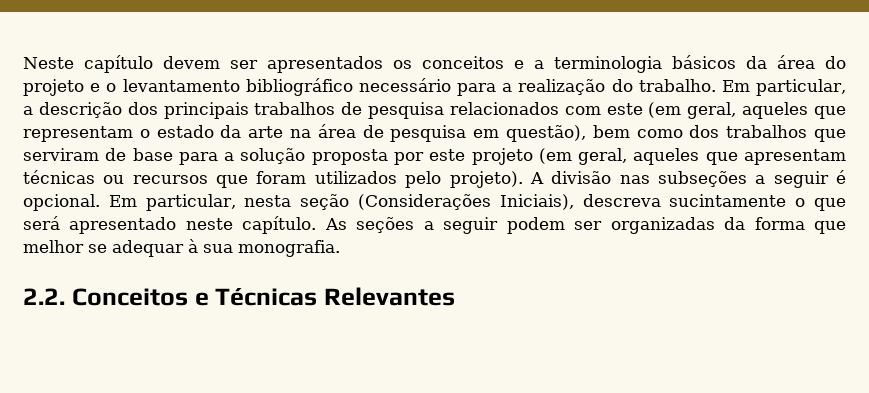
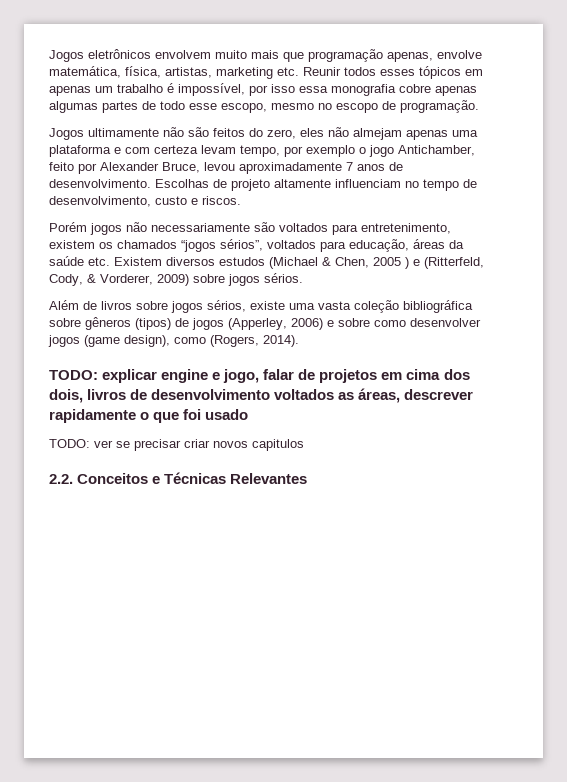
- Neste capítulo devem ser apresentados os conceitos e a terminologia básicos da área do projeto e o levantamento bibliográfico necessário para a realização do trabalho. Em particular, a descrição dos principais trabalhos de pesquisa relacionados com este (em geral, aqueles que representam o estado da arte na área de pesquisa em questão), bem como dos trabalhos que serviram de base para a solução proposta por este projeto (em geral, aqueles que apresentam técnicas ou recursos que foram utilizados pelo projeto). A divisão nas subseções a seguir é opcional. Em particular, nesta seção (Considerações Iniciais), descreva sucintamente o que será apresentado neste capítulo. As seções a seguir podem ser organizadas da forma que melhor se adequar à sua monografia.
+ Jogos eletrônicos envolvem muito mais que programação apenas, envolve matemática, física, artistas, marketing etc. Reunir todos esses tópicos em apenas um trabalho é impossível, por isso essa monografia cobre apenas algumas partes de todo esse escopo, mesmo no escopo de programação.
+ Jogos ultimamente não são feitos do zero, eles não almejam apenas uma plataforma e com certeza levam tempo, por exemplo o jogo Antichamber, feito por Alexander Bruce, levou aproximadamente 7 anos de desenvolvimento. Escolhas de projeto altamente influenciam no tempo de desenvolvimento, custo e riscos.
+ Porém jogos não necessariamente são voltados para entretenimento, existem os chamados “jogos sérios”, voltados para educação, áreas da saúde etc. Existem diversos estudos (Michael & Chen, 2005 ) e (Ritterfeld, Cody, & Vorderer, 2009) sobre jogos sérios.
+ Além de livros sobre jogos sérios, existe uma vasta coleção bibliográfica sobre gêneros (tipos) de jogos (Apperley, 2006) e sobre como desenvolver jogos (game design), como (Rogers, 2014).
+ TODO: explicar engine e jogo, falar de projetos em cima dos dois, livros de desenvolvimento voltados as áreas, descrever rapidamente o que foi usado
+ TODO: ver se precisar criar novos capitulos

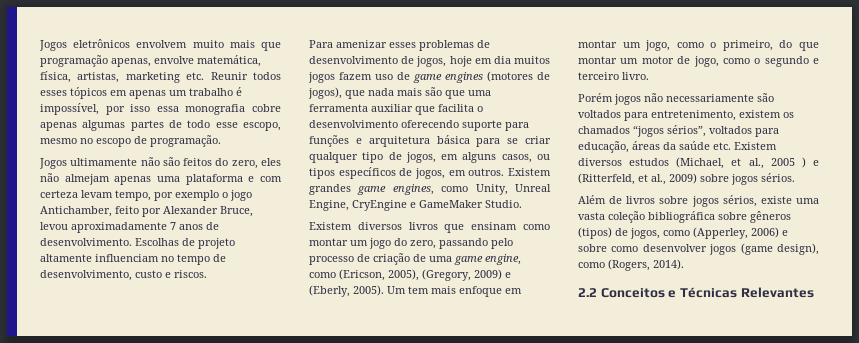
+ Para amenizar esses problemas de desenvolvimento de jogos, hoje em dia muitos jogos fazem uso de game engines (motores de jogos), que nada mais são que uma ferramenta auxiliar que facilita o desenvolvimento oferecendo suporte para funções e arquitetura básica para se criar qualquer tipo de jogos, em alguns casos, ou tipos específicos de jogos, em outros. Existem grandes game engines, como Unity, Unreal Engine, CryEngine e GameMaker Studio.
+ Existem diversos livros que ensinam como montar um jogo do zero, passando pelo processo de criação de uma game engine, como (Ericson, 2005), (Gregory, 2009) e (Eberly, 2005). Um tem mais enfoque em montar um jogo, como o primeiro, do que montar um motor de jogo, como o segundo e terceiro livro.
- Porém jogos não necessariamente são voltados para entretenimento, existem os chamados “jogos sérios”, voltados para educação, áreas da saúde etc. Existem diversos estudos (Michael & Chen, 2005 ) e (Ritterfeld, Cody, & Vorderer, 2009) sobre jogos sérios.
+ Porém jogos não necessariamente são voltados para entretenimento, existem os chamados “jogos sérios”, voltados para educação, áreas da saúde etc. Existem diversos estudos (Michael, et al., 2005 ) e (Ritterfeld, et al., 2009) sobre jogos sérios.
- Além de livros sobre jogos sérios, existe uma vasta coleção bibliográfica sobre gêneros (tipos) de jogos (Apperley, 2006) e sobre como desenvolver jogos (game design), como (Rogers, 2014).
+ Além de livros sobre jogos sérios, existe uma vasta coleção bibliográfica sobre gêneros (tipos) de jogos, como (Apperley, 2006) e sobre como desenvolver jogos (game design), como (Rogers, 2014).
- TODO: explicar engine e jogo, falar de projetos em cima dos dois, livros de desenvolvimento voltados as áreas, descrever rapidamente o que foi usado
- TODO: ver se precisar criar novos capitulos
- 2.2. Conceitos e Técnicas Relevantes
+ 2.2 Conceitos e Técnicas Relevantes

